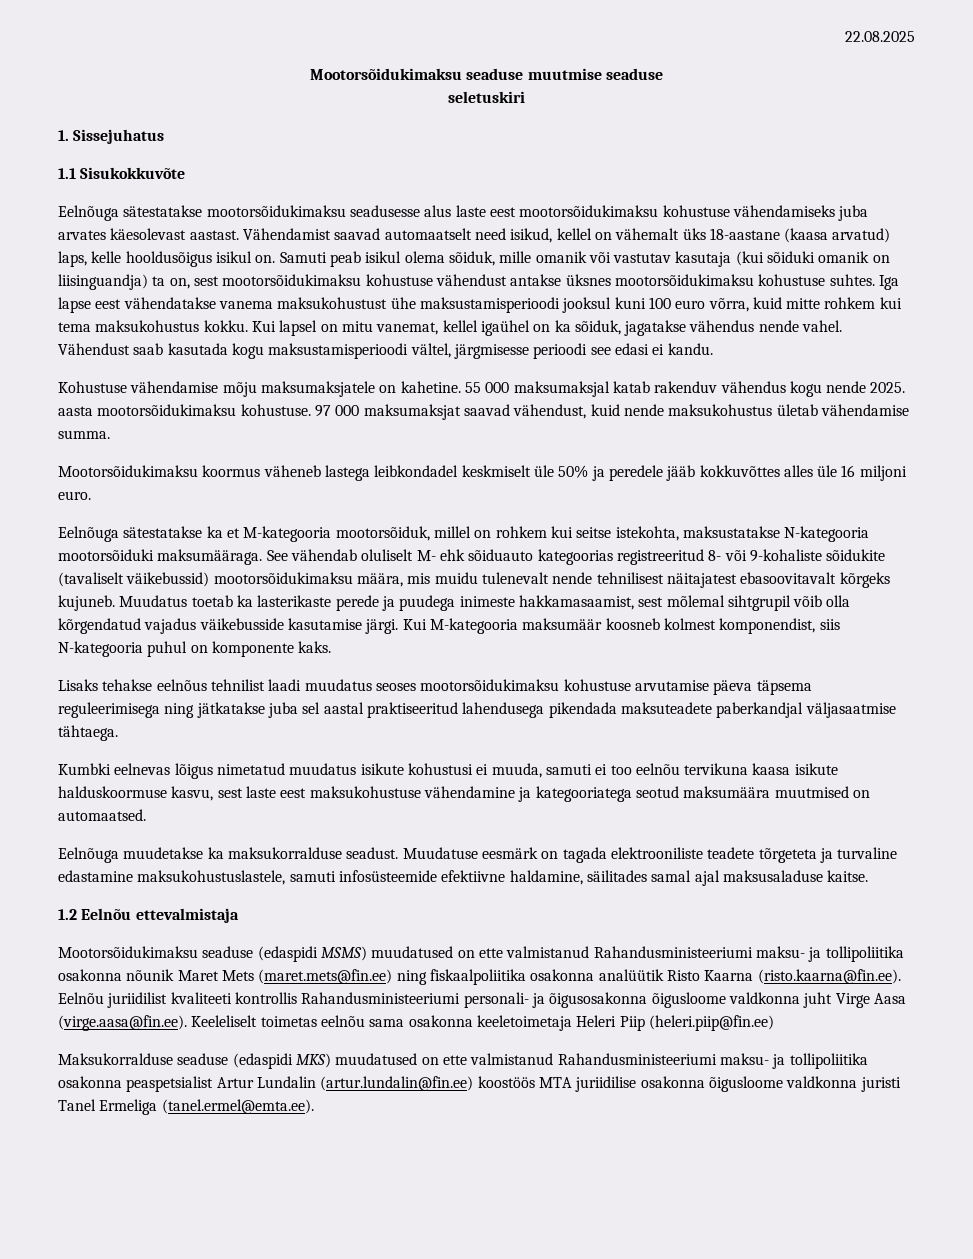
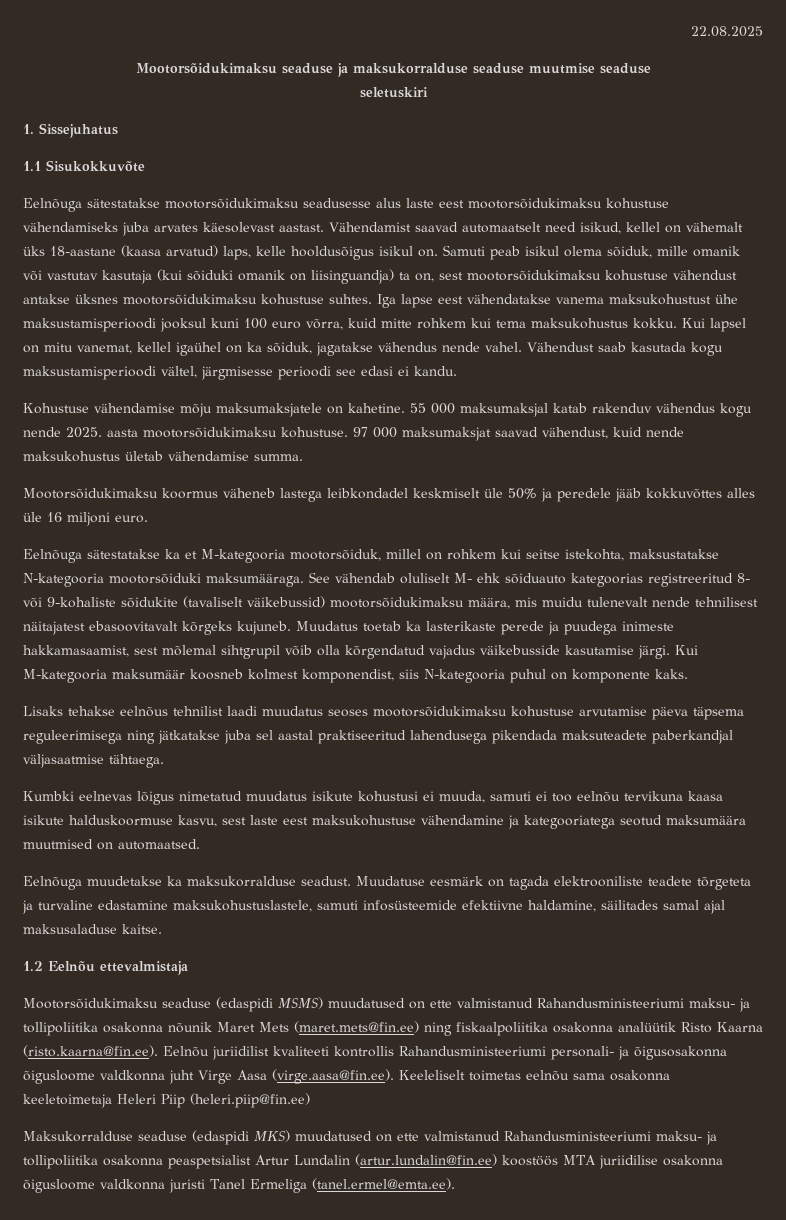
- Mootorsõidukimaksu seaduse muutmise seaduse
+ Mootorsõidukimaksu seaduse ja maksukorralduse seaduse muutmise seaduse

